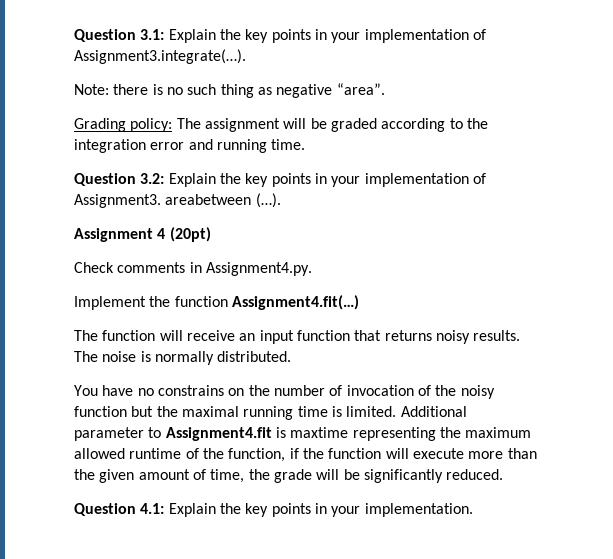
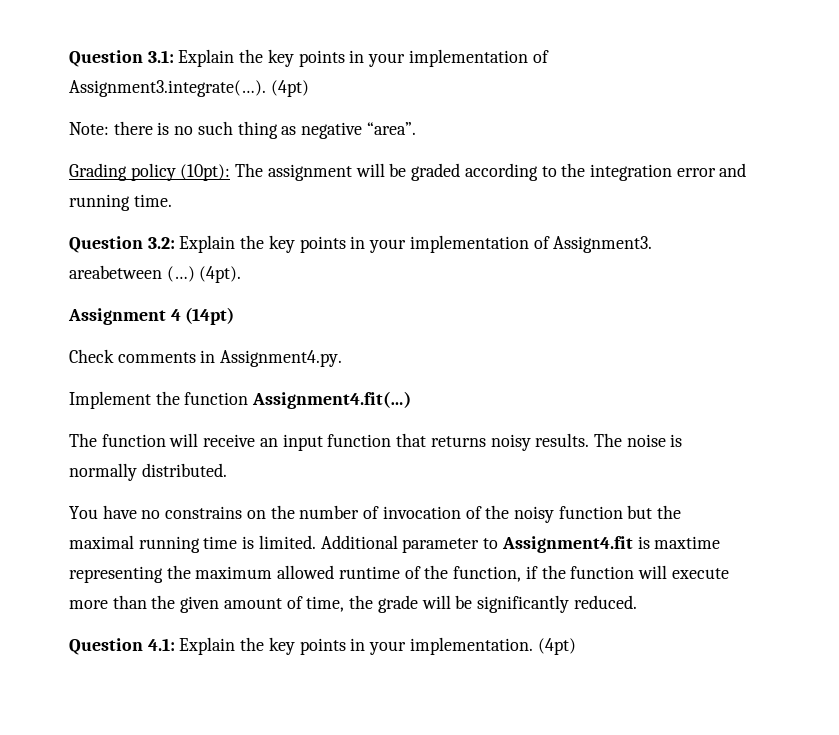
- Question 3.1: Explain the key points in your implementation of Assignment3.integrate(…).
+ Question 3.1: Explain the key points in your implementation of Assignment3.integrate(…). (4pt)
- Grading policy: The assignment will be graded according to the integration error and running time.
+ Grading policy (10pt): The assignment will be graded according to the integration error and running time.
- Question 3.2: Explain the key points in your implementation of Assignment3. areabetween (…).
+ Question 3.2: Explain the key points in your implementation of Assignment3. areabetween (…) (4pt).
- Assignment 4 (20pt)
+ Assignment 4 (14pt)
- Question 4.1: Explain the key points in your implementation.
+ Question 4.1: Explain the key points in your implementation. (4pt)

